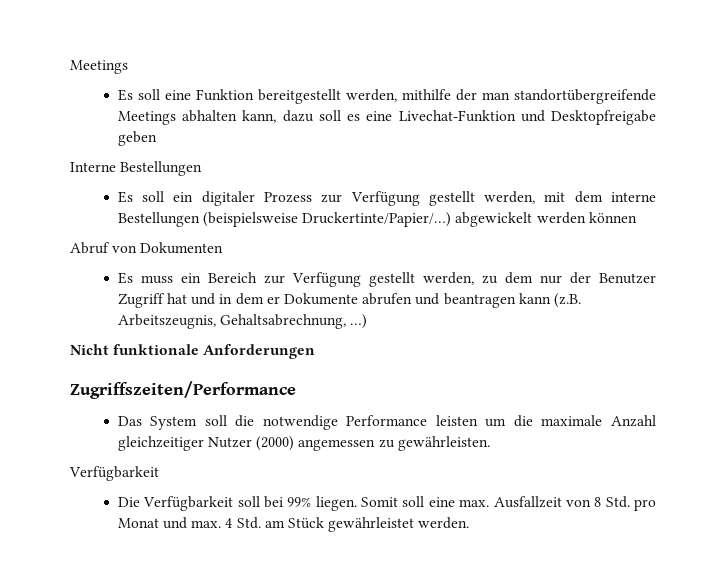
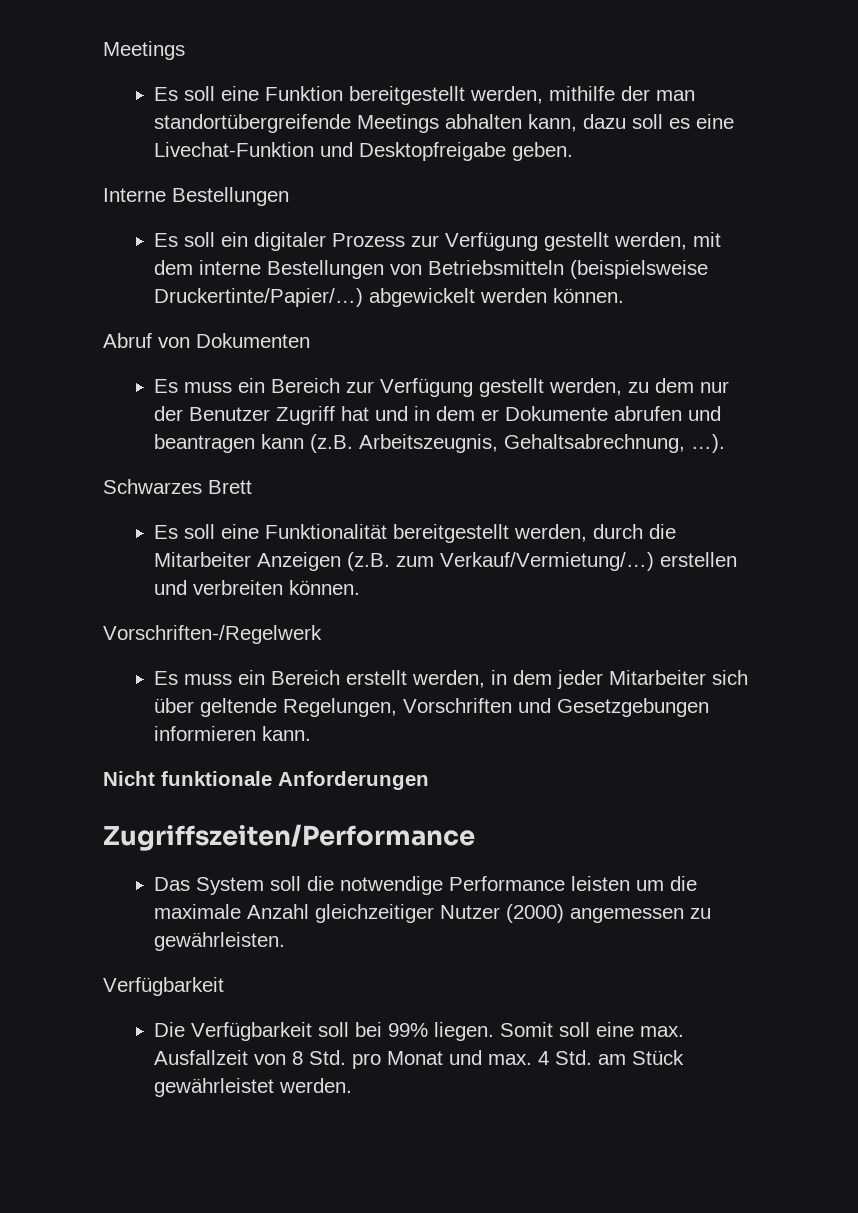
- Es soll eine Funktion bereitgestellt werden, mithilfe der man standortübergreifende Meetings abhalten kann, dazu soll es eine Livechat-Funktion und Desktopfreigabe geben
+ Es soll eine Funktion bereitgestellt werden, mithilfe der man standortübergreifende Meetings abhalten kann, dazu soll es eine Livechat-Funktion und Desktopfreigabe geben.
- Es soll ein digitaler Prozess zur Verfügung gestellt werden, mit dem interne Bestellungen (beispielsweise Druckertinte/Papier/…) abgewickelt werden können
+ Es soll ein digitaler Prozess zur Verfügung gestellt werden, mit dem interne Bestellungen von Betriebsmitteln (beispielsweise Druckertinte/Papier/…) abgewickelt werden können.
- Es muss ein Bereich zur Verfügung gestellt werden, zu dem nur der Benutzer Zugriff hat und in dem er Dokumente abrufen und beantragen kann (z.B. Arbeitszeugnis, Gehaltsabrechnung, …)
+ Es muss ein Bereich zur Verfügung gestellt werden, zu dem nur der Benutzer Zugriff hat und in dem er Dokumente abrufen und beantragen kann (z.B. Arbeitszeugnis, Gehaltsabrechnung, …).
+ Schwarzes Brett
+ Es soll eine Funktionalität bereitgestellt werden, durch die Mitarbeiter Anzeigen (z.B. zum Verkauf/Vermietung/…) erstellen und verbreiten können.
+ Vorschriften-/Regelwerk
+ Es muss ein Bereich erstellt werden, in dem jeder Mitarbeiter sich über geltende Regelungen, Vorschriften und Gesetzgebungen informieren kann.

